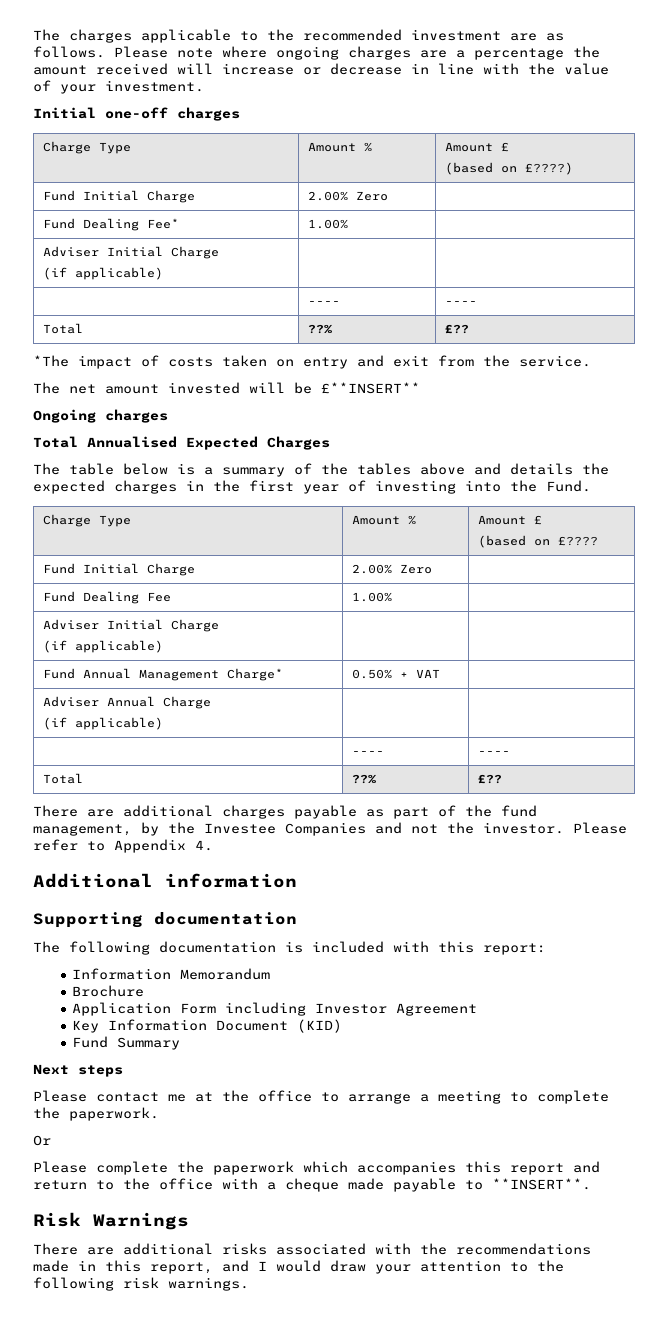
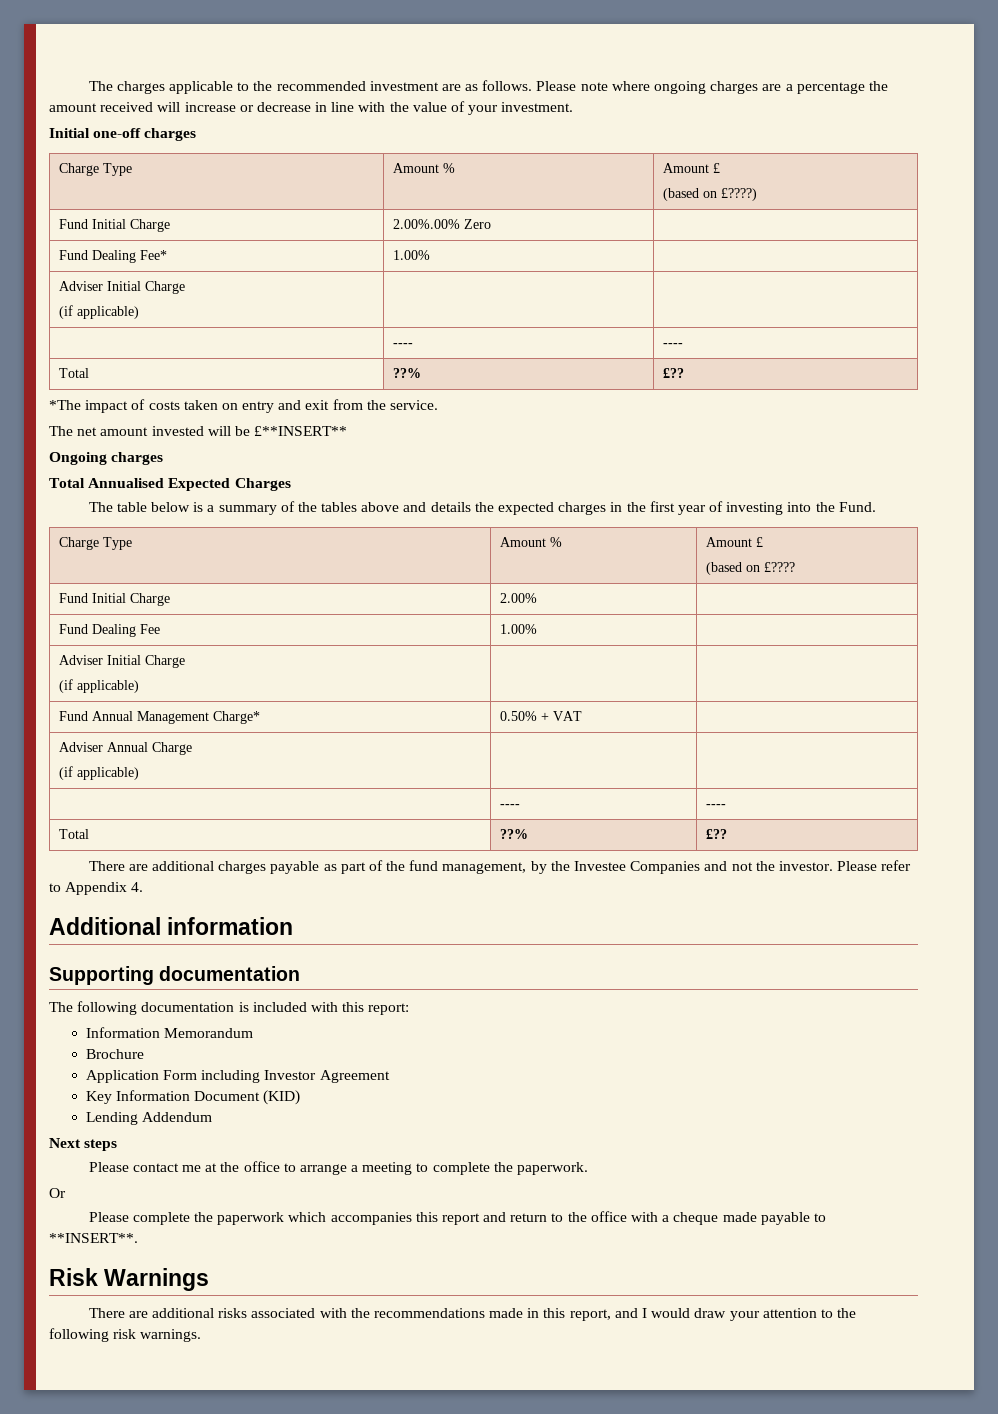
  Initial one-off charges
  Charge Type | Amount % | Amount £
  (based on £????)
- Fund Initial Charge | 2.00% Zero |
+ Fund Initial Charge | 2.00%.00% Zero |
  The table below is a summary of the tables above and details the expected charges in the first year of investing into the Fund.
  Charge Type | Amount % | Amount £
  (based on £????
- Fund Initial Charge | 2.00% Zero |
+ Fund Initial Charge | 2.00% |
- Fund Summary
+ Lending Addendum

